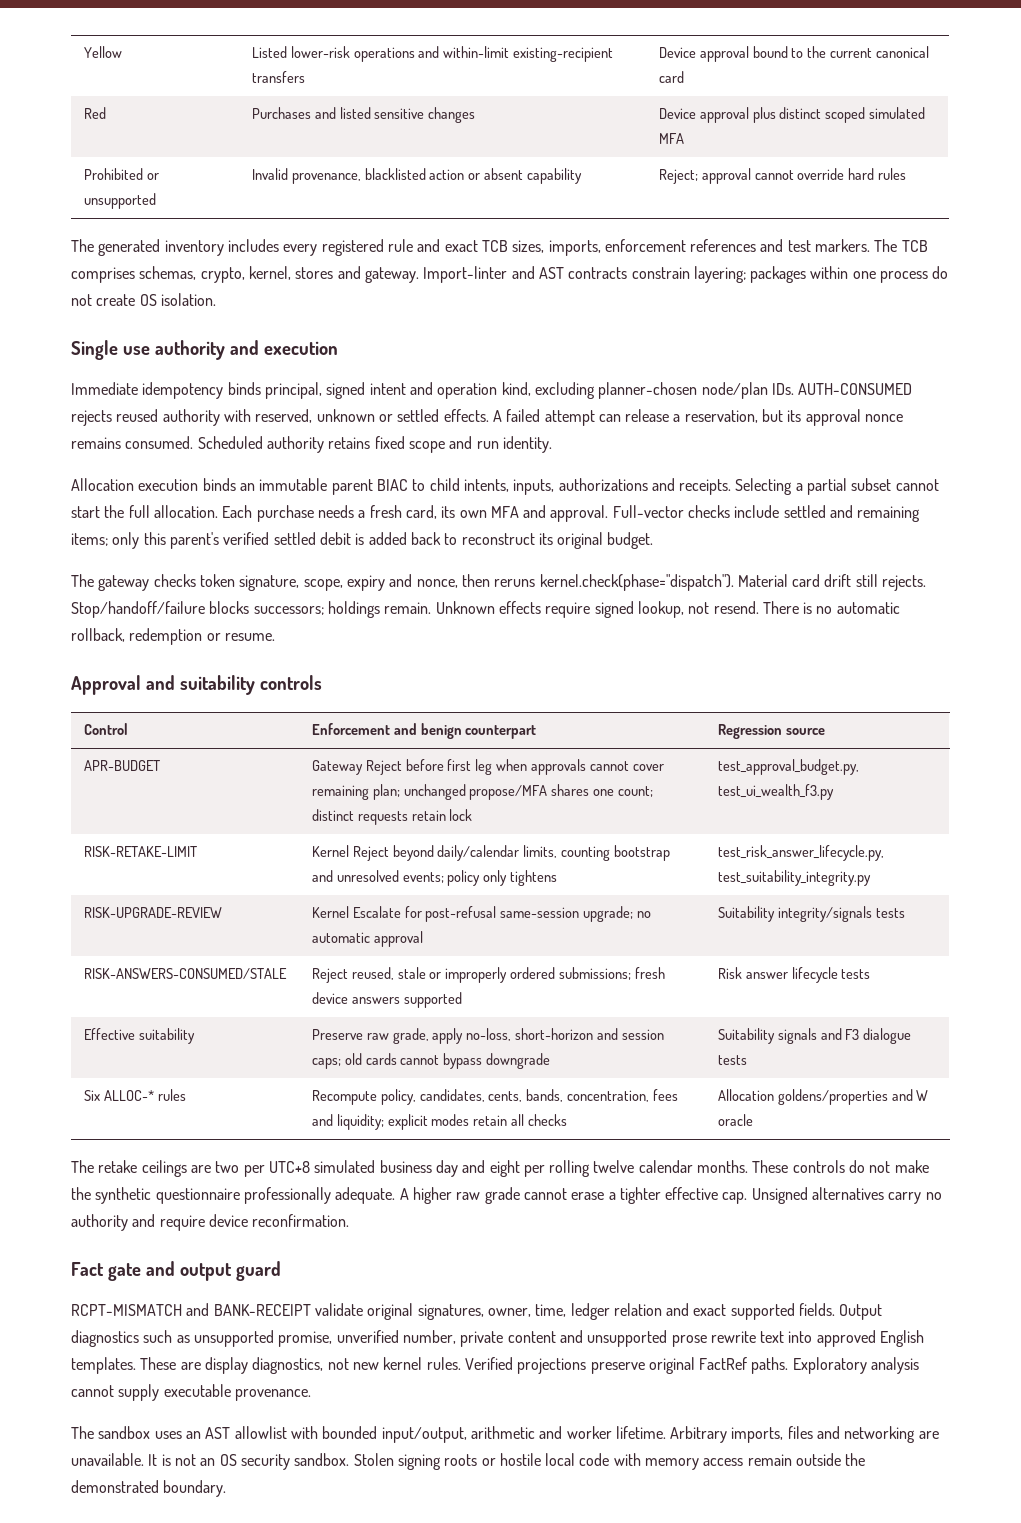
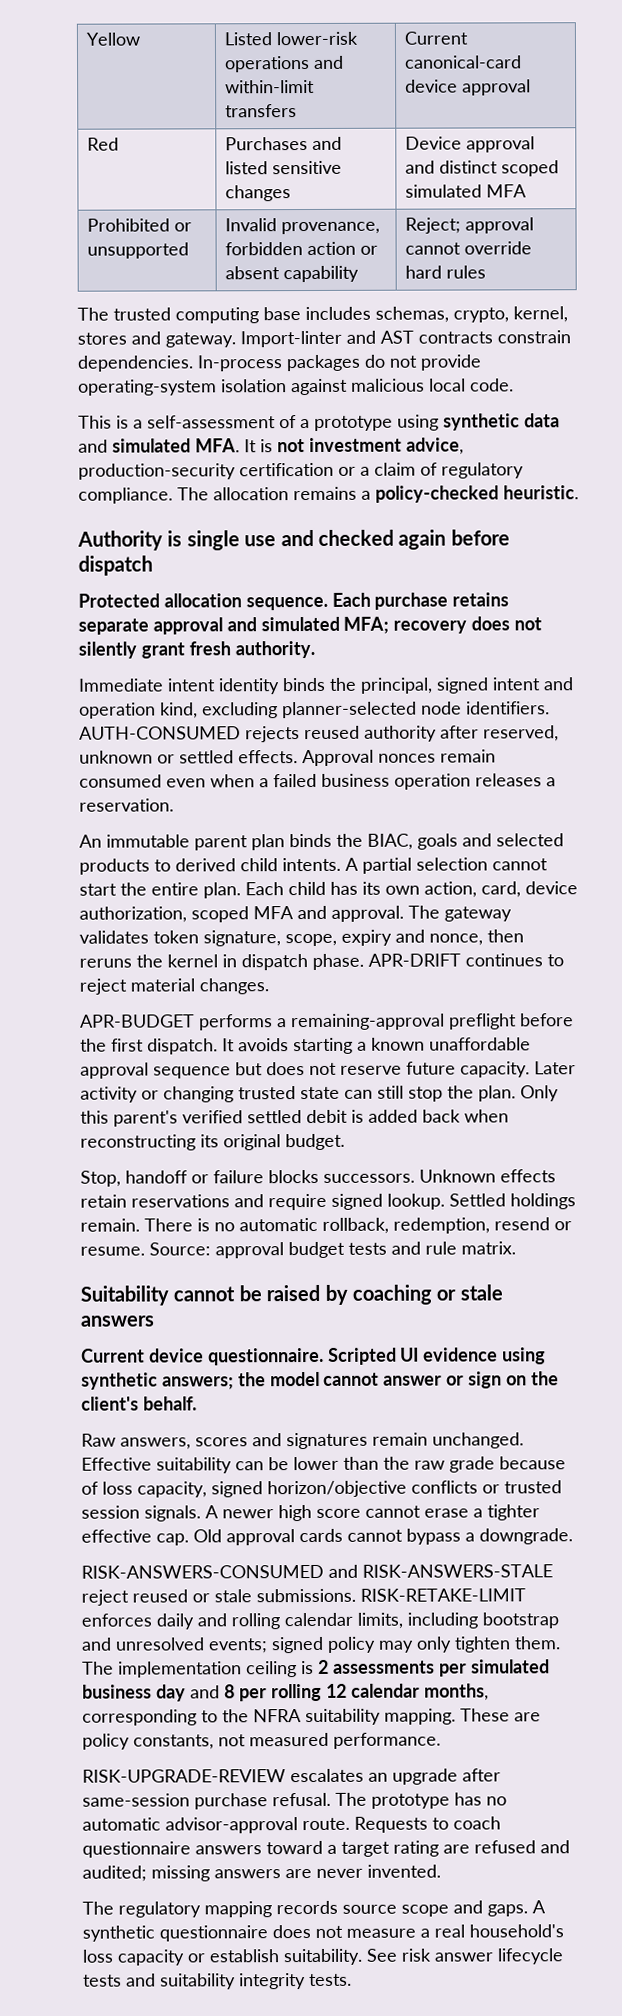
- Yellow | Listed lower-risk operations and within-limit existing-recipient transfers | Device approval bound to the current canonical card
+ Yellow | Listed lower-risk operations and within-limit transfers | Current canonical-card device approval
- Red | Purchases and listed sensitive changes | Device approval plus distinct scoped simulated MFA
+ Red | Purchases and listed sensitive changes | Device approval and distinct scoped simulated MFA
- Prohibited or unsupported | Invalid provenance, blacklisted action or absent capability | Reject; approval cannot override hard rules
+ Prohibited or unsupported | Invalid provenance, forbidden action or absent capability | Reject; approval cannot override hard rules
- The generated inventory includes every registered rule and exact TCB sizes, imports, enforcement references and test markers. The TCB comprises schemas, crypto, kernel, stores and gateway.
+ The trusted computing base includes schemas, crypto, kernel, stores and gateway.
- Import-linter and AST contracts constrain layering; packages within one process do not create OS isolation.
- Single use authority and execution
- Immediate idempotency binds principal, signed intent and operation kind, excluding planner-chosen node/plan IDs. AUTH-CONSUMED rejects reused authority with reserved, unknown or settled effects.
+ Import-linter and AST contracts constrain dependencies. In-process packages do not provide operating-system isolation against malicious local code.
+ This is a self-assessment of a prototype using synthetic data and simulated MFA. It is not investment advice, production-security certification or a claim of regulatory compliance. The allocation remains a policy-checked heuristic.
+ Authority is single use and checked again before dispatch
+ Protected allocation sequence. Each purchase retains separate approval and simulated MFA; recovery does not silently grant fresh authority.
+ Immediate intent identity binds the principal, signed intent and operation kind, excluding planner-selected node identifiers. AUTH-CONSUMED rejects reused authority after reserved, unknown or settled effects.
- A failed attempt can release a reservation, but its approval nonce remains consumed. Scheduled authority retains fixed scope and run identity.
- Allocation execution binds an immutable parent BIAC to child intents, inputs, authorizations and receipts. Selecting a partial subset cannot start the full allocation. Each purchase needs a fresh card, its own MFA and approval. Full-vector checks include settled and remaining items; only this parent's verified settled debit is added back to reconstruct its original budget.
+ Approval nonces remain consumed even when a failed business operation releases a reservation.
+ An immutable parent plan binds the BIAC, goals and selected products to derived child intents. A partial selection cannot start the entire plan. Each child has its own action, card, device authorization, scoped MFA and approval. The gateway validates token signature, scope, expiry and nonce, then reruns the kernel in dispatch phase. APR-DRIFT continues to reject material changes.
+ APR-BUDGET performs a remaining-approval preflight before the first dispatch. It avoids starting a known unaffordable approval sequence but does not reserve future capacity. Later activity or changing trusted state can still stop the plan. Only this parent's verified settled debit is added back when reconstructing its original budget.
- The gateway checks token signature, scope, expiry and nonce, then reruns kernel.check(phase="dispatch"). Material card drift still rejects. Stop/handoff/failure blocks successors; holdings remain. Unknown effects require signed lookup, not resend.
+ Stop, handoff or failure blocks successors. Unknown effects retain reservations and require signed lookup. Settled holdings remain.
- There is no automatic rollback, redemption or resume.
- Approval and suitability controls
- Control | Enforcement and benign counterpart | Regression source
- APR-BUDGET | Gateway Reject before first leg when approvals cannot cover remaining plan; unchanged propose/MFA shares one count; distinct requests retain lock | test_approval_budget.py, test_ui_wealth_f3.py
- RISK-RETAKE-LIMIT | Kernel Reject beyond daily/calendar limits, counting bootstrap and unresolved events; policy only tightens | test_risk_answer_lifecycle.py, test_suitability_integrity.py
- RISK-UPGRADE-REVIEW | Kernel Escalate for post-refusal same-session upgrade; no automatic approval | Suitability integrity/signals tests
- RISK-ANSWERS-CONSUMED/STALE | Reject reused, stale or improperly ordered submissions; fresh device answers supported | Risk answer lifecycle tests
- Effective suitability | Preserve raw grade, apply no-loss, short-horizon and session caps; old cards cannot bypass downgrade | Suitability signals and F3 dialogue tests
- Six ALLOC-* rules | Recompute policy, candidates, cents, bands, concentration, fees and liquidity; explicit modes retain all checks | Allocation goldens/properties and W oracle
- The retake ceilings are two per UTC+8 simulated business day and eight per rolling twelve calendar months. These controls do not make the synthetic questionnaire professionally adequate. A higher raw grade cannot erase a tighter effective cap.
+ There is no automatic rollback, redemption, resend or resume. Source: approval budget tests and rule matrix.
+ Suitability cannot be raised by coaching or stale answers
+ Current device questionnaire. Scripted UI evidence using synthetic answers; the model cannot answer or sign on the client's behalf.
+ Raw answers, scores and signatures remain unchanged. Effective suitability can be lower than the raw grade because of loss capacity, signed horizon/objective conflicts or trusted session signals. A newer high score cannot erase a tighter effective cap.
- Unsigned alternatives carry no authority and require device reconfirmation.
- Fact gate and output guard
- RCPT-MISMATCH and BANK-RECEIPT validate original signatures, owner, time, ledger relation and exact supported fields. Output diagnostics such as unsupported promise, unverified number, private content and unsupported prose rewrite text into approved English templates. These are display diagnostics, not new kernel rules. Verified projections preserve original FactRef paths. Exploratory analysis cannot supply executable provenance.
- The sandbox uses an AST allowlist with bounded input/output, arithmetic and worker lifetime. Arbitrary imports, files and networking are unavailable. It is not an OS security sandbox. Stolen signing roots or hostile local code with memory access remain outside the demonstrated boundary.
+ Old approval cards cannot bypass a downgrade.
+ RISK-ANSWERS-CONSUMED and RISK-ANSWERS-STALE reject reused or stale submissions. RISK-RETAKE-LIMIT enforces daily and rolling calendar limits, including bootstrap and unresolved events; signed policy may only tighten them. The implementation ceiling is 2 assessments per simulated business day and 8 per rolling 12 calendar months, corresponding to the NFRA suitability mapping. These are policy constants, not measured performance.
+ RISK-UPGRADE-REVIEW escalates an upgrade after same-session purchase refusal. The prototype has no automatic advisor-approval route. Requests to coach questionnaire answers toward a target rating are refused and audited; missing answers are never invented.
+ The regulatory mapping records source scope and gaps. A synthetic questionnaire does not measure a real household's loss capacity or establish suitability. See risk answer lifecycle tests and suitability integrity tests.

